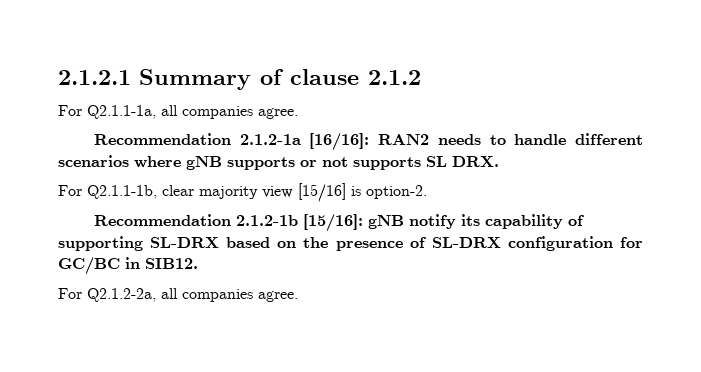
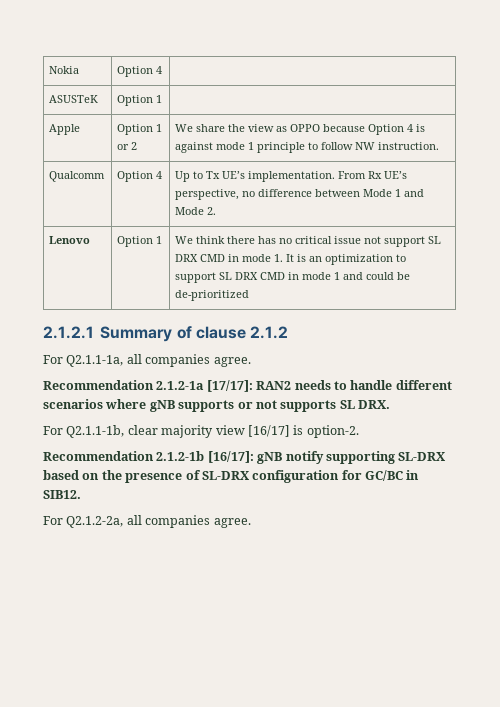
+ Nokia | Option 4 |
+ ASUSTeK | Option 1 |
+ Apple | Option 1 or 2 | We share the view as OPPO because Option 4 is against mode 1 principle to follow NW instruction.
+ Qualcomm | Option 4 | Up to Tx UE’s implementation. From Rx UE’s perspective, no difference between Mode 1 and Mode 2.
+ Lenovo | Option 1 | We think there has no critical issue not support SL DRX CMD in mode 1. It is an optimization to support SL DRX CMD in mode 1 and could be de-prioritized
- Recommendation 2.1.2-1a [16/16]: RAN2 needs to handle different scenarios where gNB supports or not supports SL DRX.
+ Recommendation 2.1.2-1a [17/17]: RAN2 needs to handle different scenarios where gNB supports or not supports SL DRX.
- For Q2.1.1-1b, clear majority view [15/16] is option-2.
+ For Q2.1.1-1b, clear majority view [16/17] is option-2.
- Recommendation 2.1.2-1b [15/16]: gNB notify its capability of supporting SL-DRX based on the presence of SL-DRX configuration for GC/BC in SIB12.
+ Recommendation 2.1.2-1b [16/17]: gNB notify supporting SL-DRX based on the presence of SL-DRX configuration for GC/BC in SIB12.

